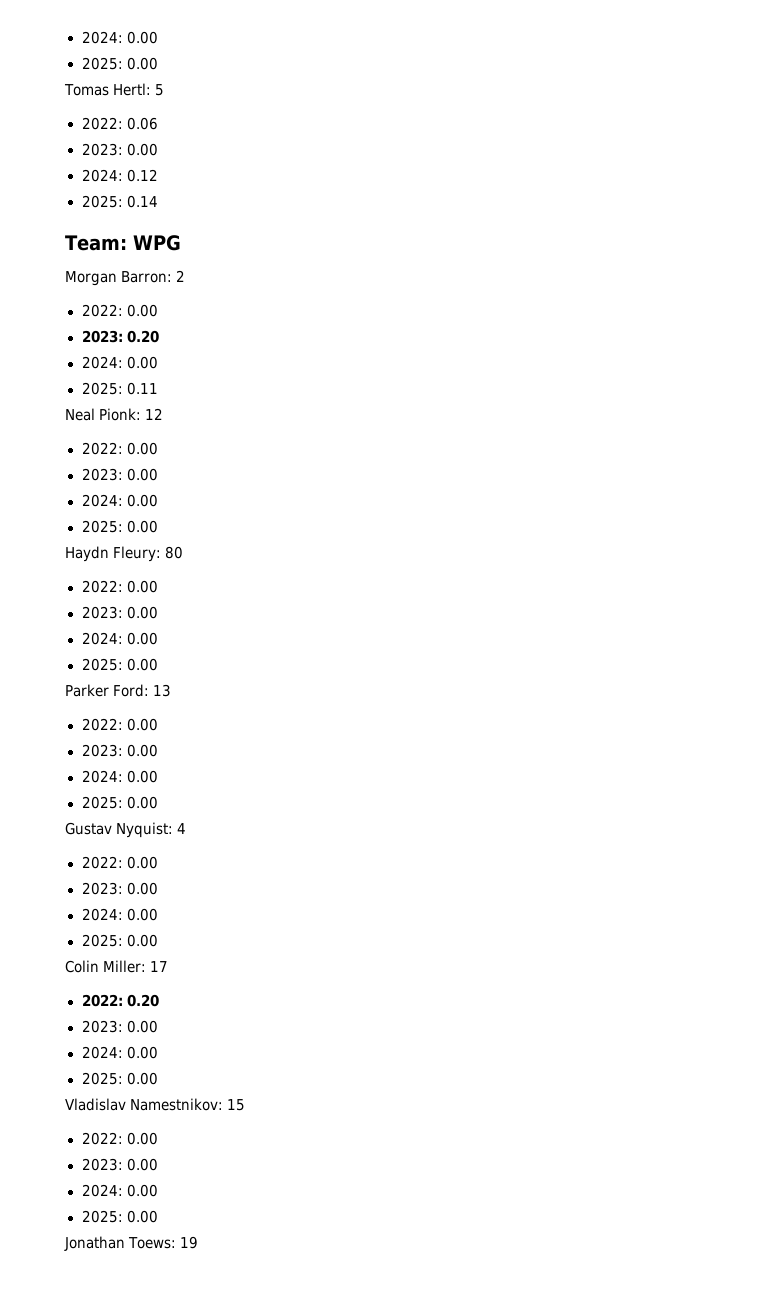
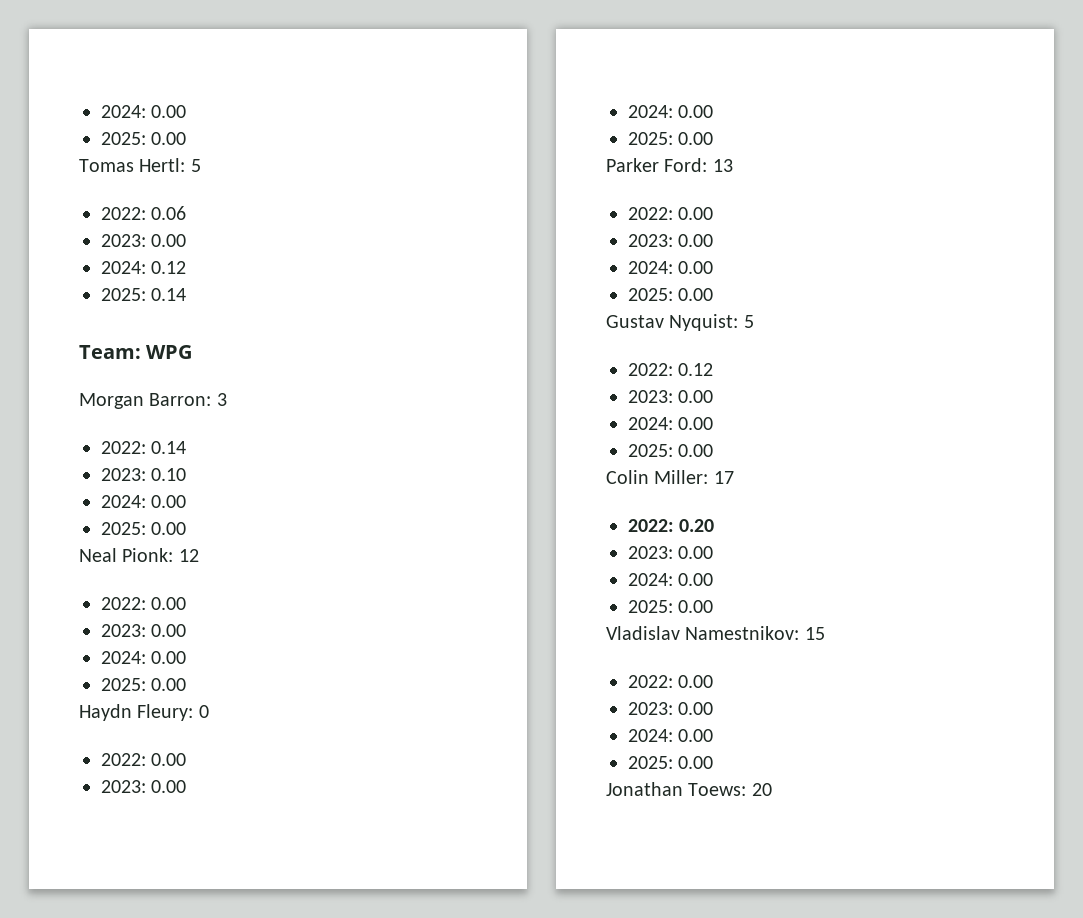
- Morgan Barron: 2
- 2022: 0.00
- 2023: 0.20
+ Morgan Barron: 3
+ 2022: 0.14
+ 2023: 0.10
  2024: 0.00
- 2025: 0.11
+ 2025: 0.00
- Haydn Fleury: 80
+ Haydn Fleury: 0
- Gustav Nyquist: 4
- 2022: 0.00
+ Gustav Nyquist: 5
+ 2022: 0.12
- Jonathan Toews: 19
+ Jonathan Toews: 20

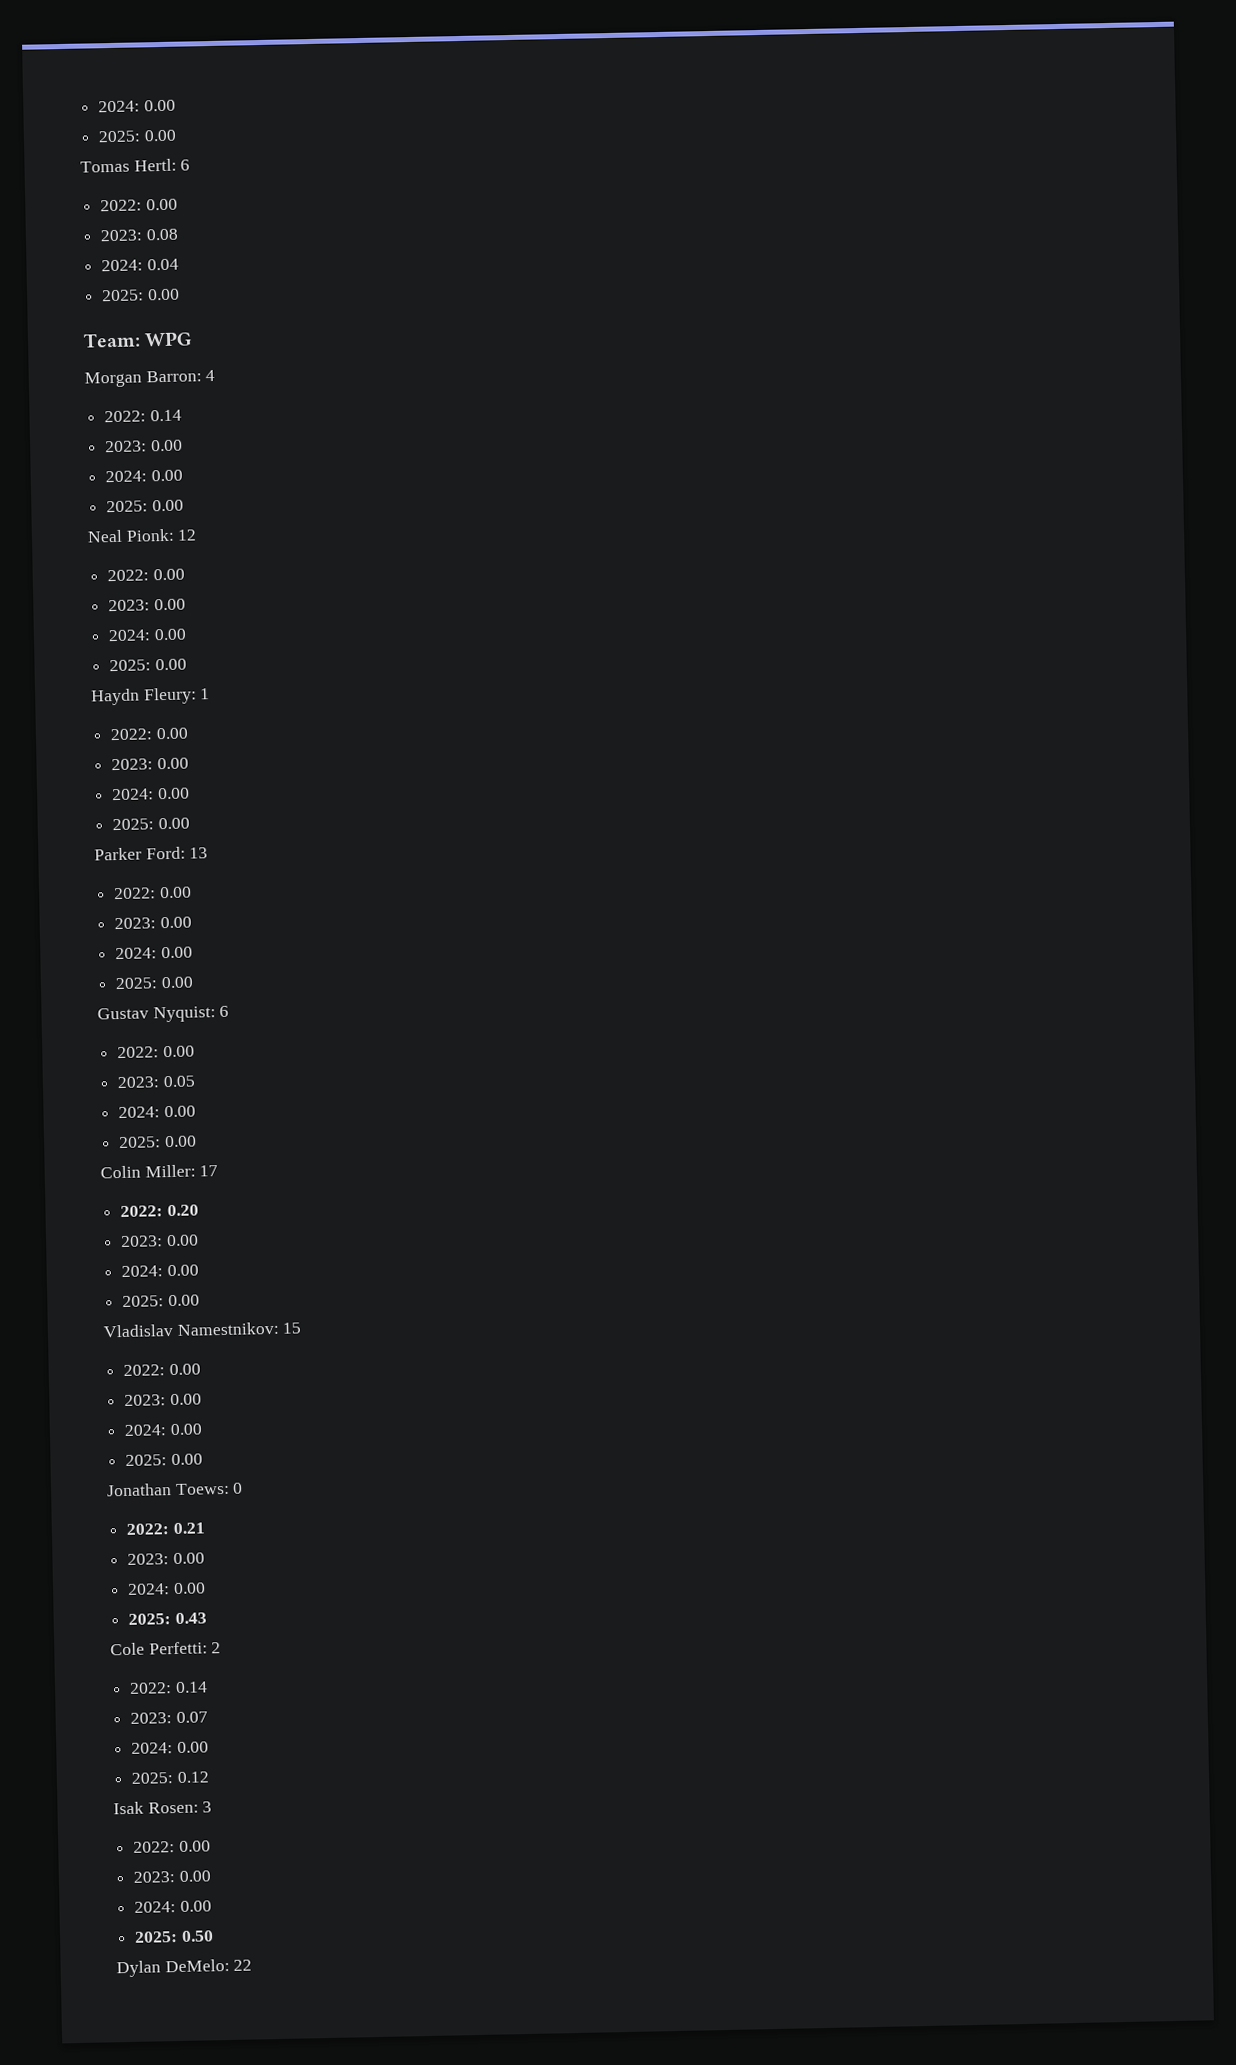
- Tomas Hertl: 5
- 2022: 0.06
- 2023: 0.00
- 2024: 0.12
- 2025: 0.14
+ Tomas Hertl: 6
+ 2022: 0.00
+ 2023: 0.08
+ 2024: 0.04
+ 2025: 0.00
- Morgan Barron: 3
+ Morgan Barron: 4
  2022: 0.14
- 2023: 0.10
+ 2023: 0.00
- Haydn Fleury: 0
+ Haydn Fleury: 1
- Gustav Nyquist: 5
- 2022: 0.12
- 2023: 0.00
+ Gustav Nyquist: 6
+ 2022: 0.00
+ 2023: 0.05
- Jonathan Toews: 20
+ Jonathan Toews: 0
+ 2022: 0.21
+ 2023: 0.00
+ 2024: 0.00
+ 2025: 0.43
+ Cole Perfetti: 2
+ 2022: 0.14
+ 2023: 0.07
+ 2024: 0.00
+ 2025: 0.12
+ Isak Rosen: 3
+ 2022: 0.00
+ 2023: 0.00
+ 2024: 0.00
+ 2025: 0.50
+ Dylan DeMelo: 22

